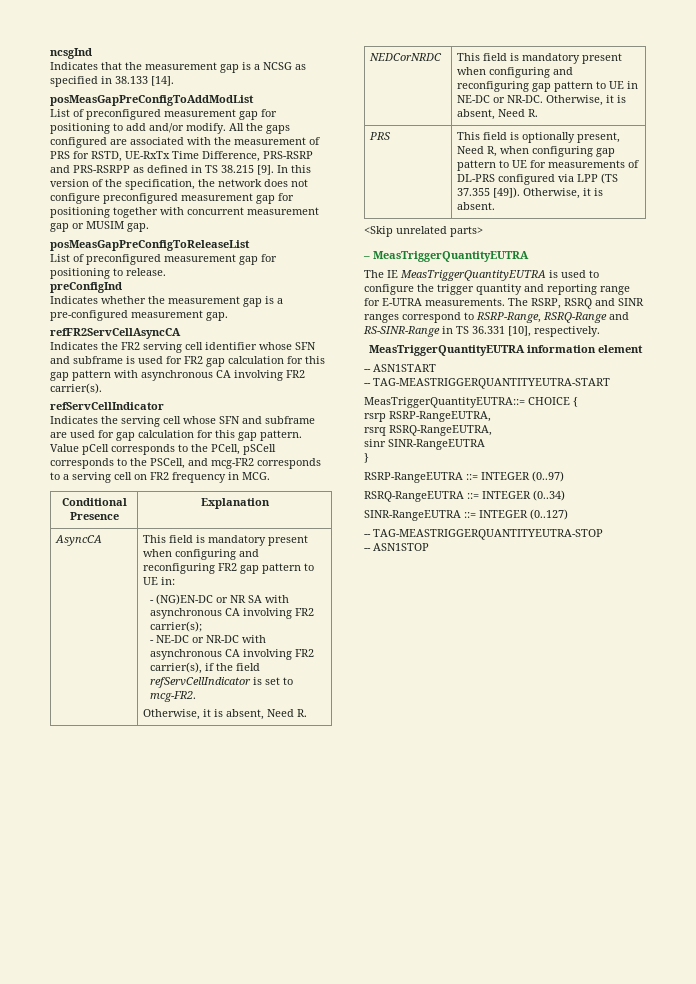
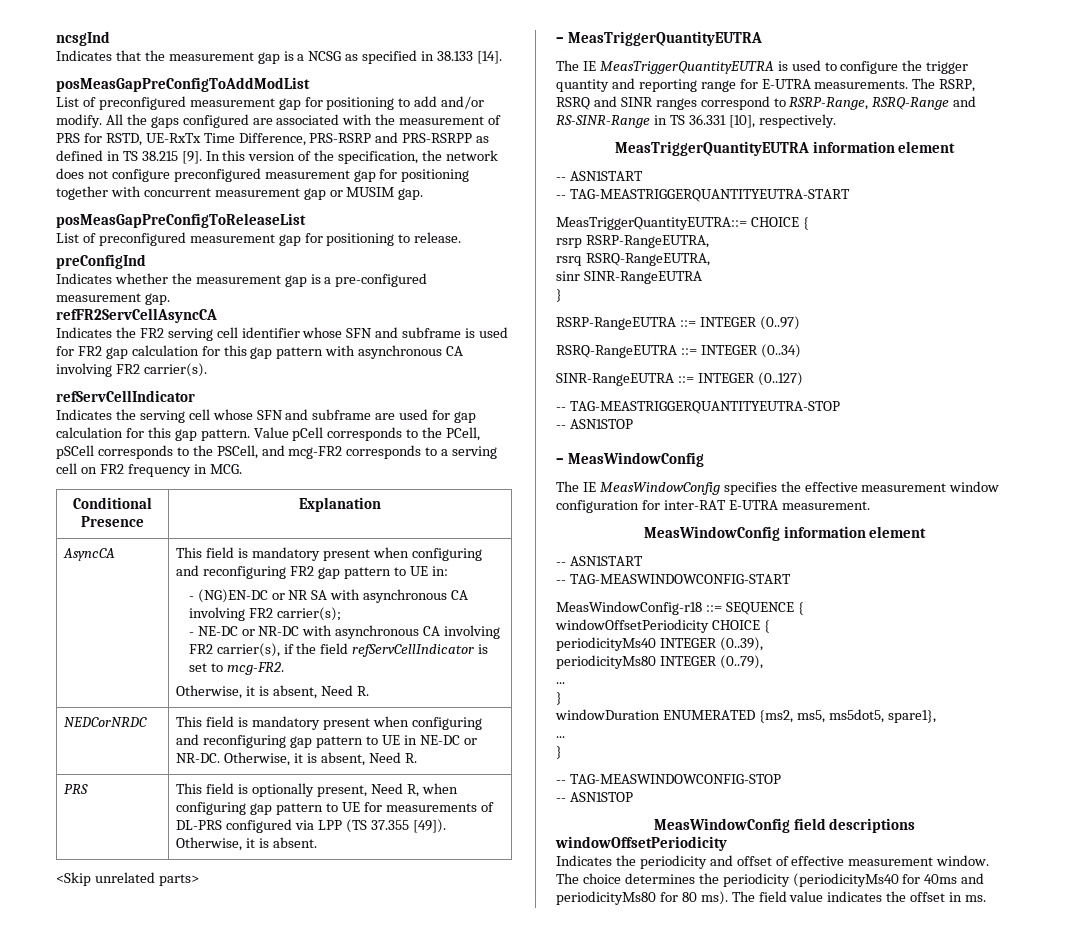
+ – MeasWindowConfig
+ The IE MeasWindowConfig specifies the effective measurement window configuration for inter-RAT E-UTRA measurement.
+ MeasWindowConfig information element
+ -- ASN1START
+ -- TAG-MEASWINDOWCONFIG-START
+ MeasWindowConfig-r18 ::= SEQUENCE {
+ windowOffsetPeriodicity CHOICE {
+ periodicityMs40 INTEGER (0..39),
+ periodicityMs80 INTEGER (0..79),
+ ...
+ }
+ windowDuration ENUMERATED {ms2, ms5, ms5dot5, spare1},
+ ...
+ }
+ -- TAG-MEASWINDOWCONFIG-STOP
+ -- ASN1STOP
+ MeasWindowConfig field descriptions
+ windowOffsetPeriodicity
+ Indicates the periodicity and offset of effective measurement window. The choice determines the periodicity (periodicityMs40 for 40ms and periodicityMs80 for 80 ms). The field value indicates the offset in ms.

